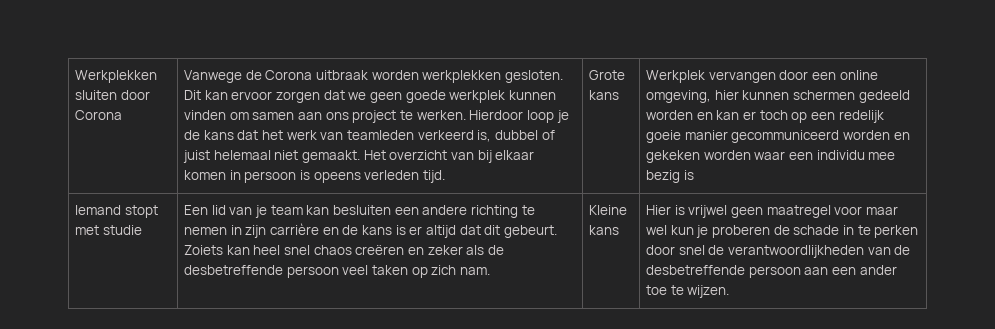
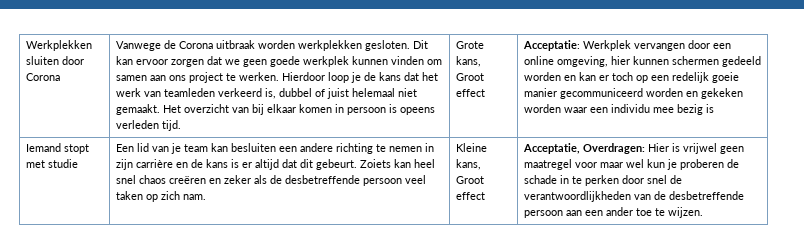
- Grote kans | Werkplek vervangen door een online omgeving, hier kunnen schermen gedeeld worden en kan er toch op een redelijk goeie manier gecommuniceerd worden en gekeken worden waar een individu mee bezig is
+ Grote kans, Groot effect | Acceptatie: Werkplek vervangen door een online omgeving, hier kunnen schermen gedeeld worden en kan er toch op een redelijk goeie manier gecommuniceerd worden en gekeken worden waar een individu mee bezig is
- Kleine kans | Hier is vrijwel geen maatregel voor maar wel kun je proberen de schade in te perken door snel de verantwoordlijkheden van de desbetreffende persoon aan een ander toe te wijzen.
+ Kleine kans, Groot effect | Acceptatie, Overdragen: Hier is vrijwel geen maatregel voor maar wel kun je proberen de schade in te perken door snel de verantwoordlijkheden van de desbetreffende persoon aan een ander toe te wijzen.

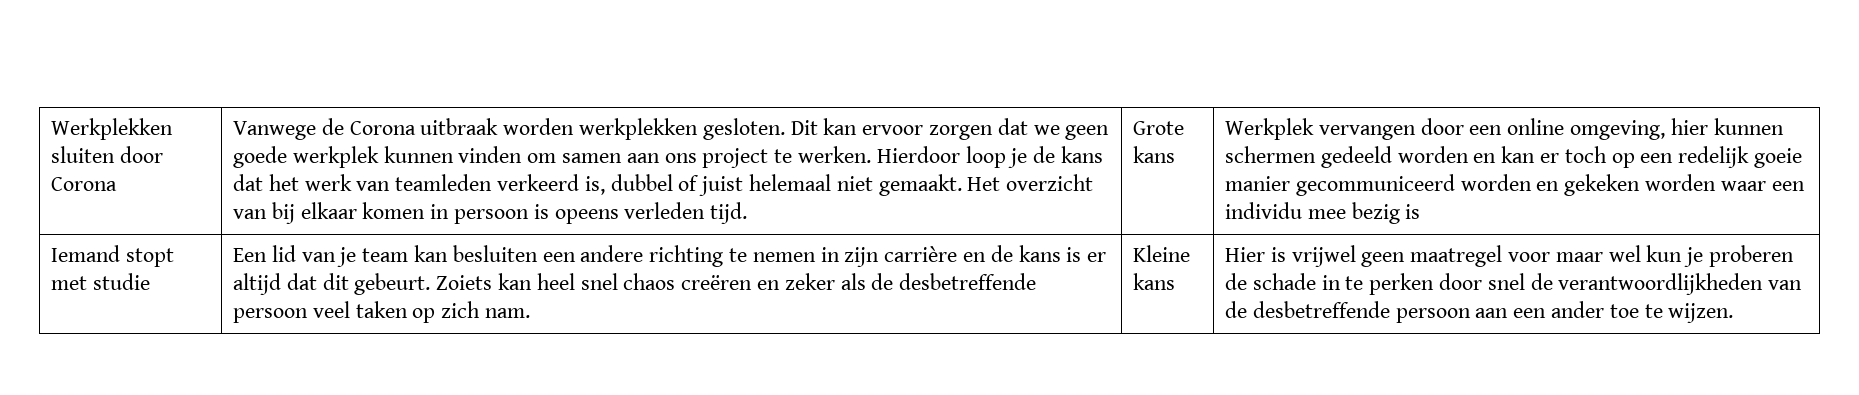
- Grote kans, Groot effect | Acceptatie: Werkplek vervangen door een online omgeving, hier kunnen schermen gedeeld worden en kan er toch op een redelijk goeie manier gecommuniceerd worden en gekeken worden waar een individu mee bezig is
+ Grote kans | Werkplek vervangen door een online omgeving, hier kunnen schermen gedeeld worden en kan er toch op een redelijk goeie manier gecommuniceerd worden en gekeken worden waar een individu mee bezig is
- Kleine kans, Groot effect | Acceptatie, Overdragen: Hier is vrijwel geen maatregel voor maar wel kun je proberen de schade in te perken door snel de verantwoordlijkheden van de desbetreffende persoon aan een ander toe te wijzen.
+ Kleine kans | Hier is vrijwel geen maatregel voor maar wel kun je proberen de schade in te perken door snel de verantwoordlijkheden van de desbetreffende persoon aan een ander toe te wijzen.

